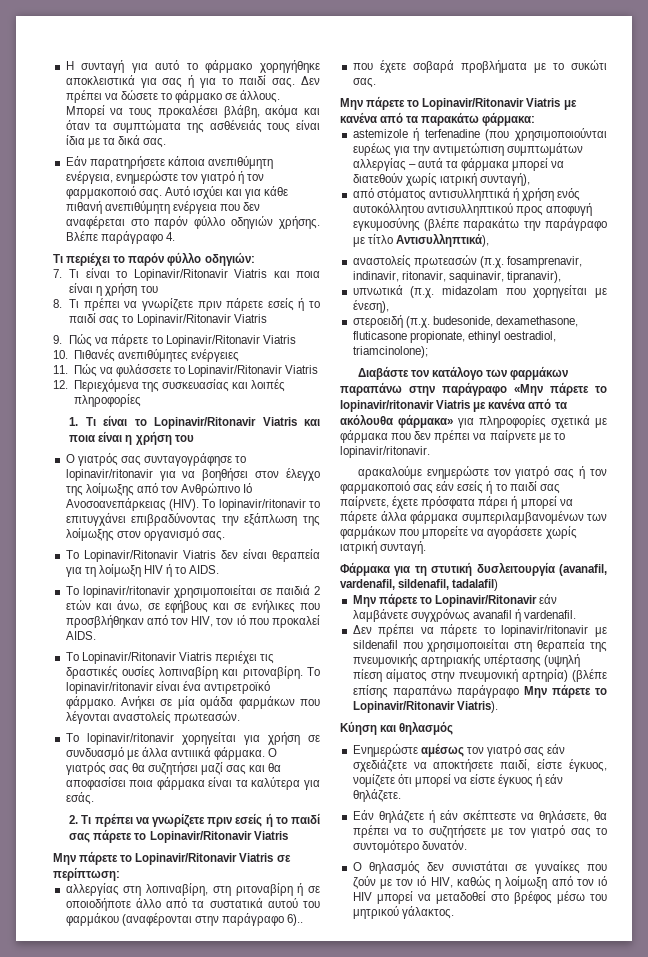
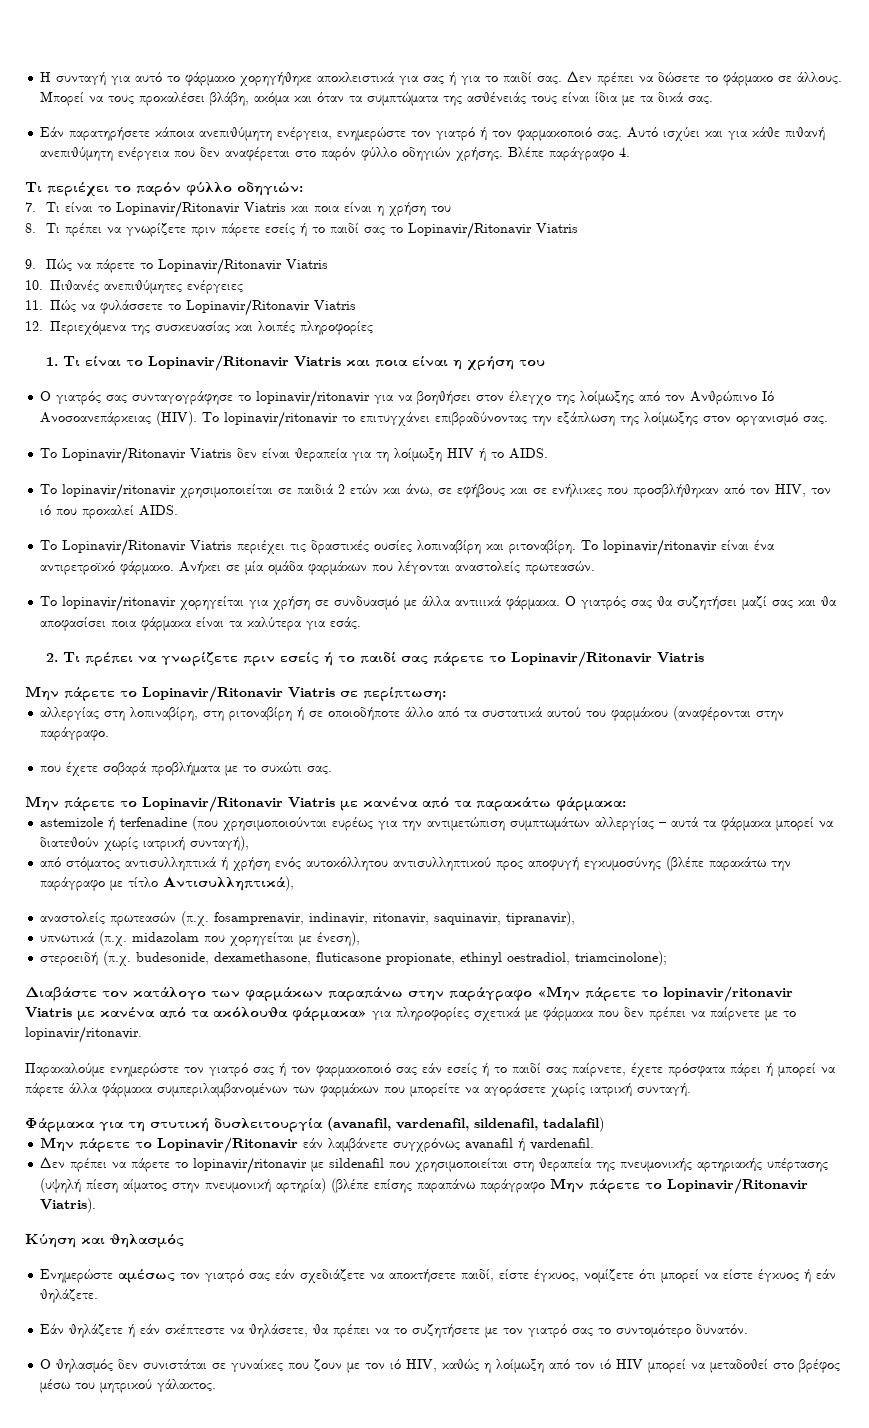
- αλλεργίας στη λοπιναβίρη, στη ριτοναβίρη ή σε οποιοδήποτε άλλο από τα συστατικά αυτού του φαρμάκου (αναφέρονται στην παράγραφο 6)..
+ αλλεργίας στη λοπιναβίρη, στη ριτοναβίρη ή σε οποιοδήποτε άλλο από τα συστατικά αυτού του φαρμάκου (αναφέρονται στην παράγραφο.
- αρακαλούμε ενημερώστε τον γιατρό σας ή τον φαρμακοποιό σας εάν εσείς ή το παιδί σας παίρνετε, έχετε πρόσφατα πάρει ή μπορεί να πάρετε άλλα φάρμακα συμπεριλαμβανομένων των φαρμάκων που μπορείτε να αγοράσετε χωρίς ιατρική συνταγή.
+ Παρακαλούμε ενημερώστε τον γιατρό σας ή τον φαρμακοποιό σας εάν εσείς ή το παιδί σας παίρνετε, έχετε πρόσφατα πάρει ή μπορεί να πάρετε άλλα φάρμακα συμπεριλαμβανομένων των φαρμάκων που μπορείτε να αγοράσετε χωρίς ιατρική συνταγή.
- Ο θηλασμός δεν συνιστάται σε γυναίκες που ζούν με τον ιό HIV, καθώς η λοίμωξη από τον ιό HIV μπορεί να μεταδοθεί στο βρέφος μέσω του μητρικού γάλακτος.
+ Ο θηλασμός δεν συνιστάται σε γυναίκες που ζουν με τον ιό HIV, καθώς η λοίμωξη από τον ιό HIV μπορεί να μεταδοθεί στο βρέφος μέσω του μητρικού γάλακτος.

